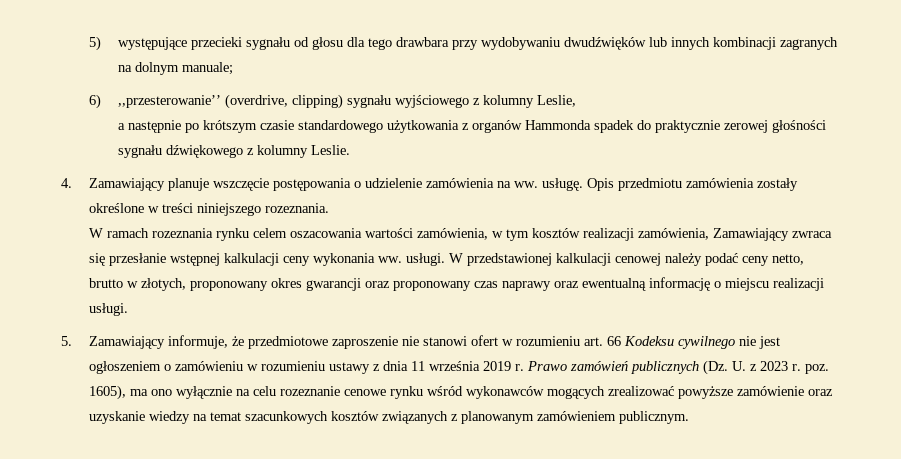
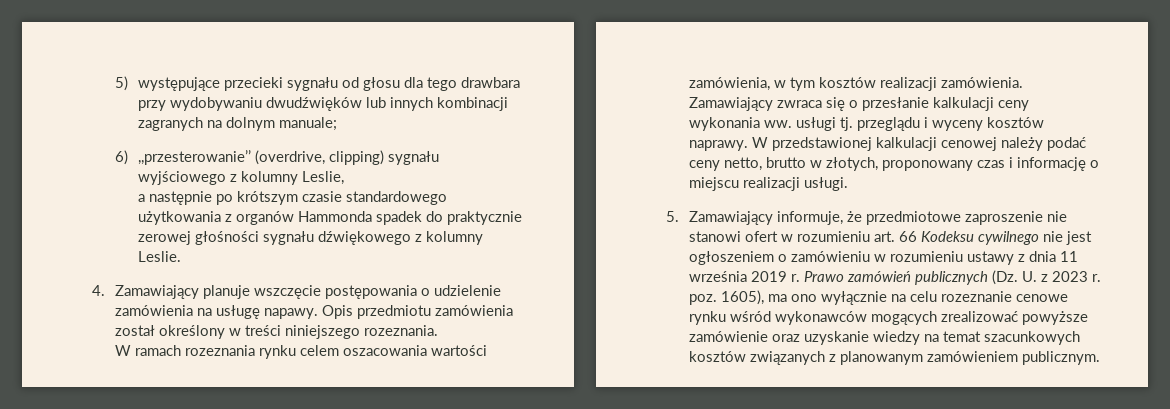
- 4. Zamawiający planuje wszczęcie postępowania o udzielenie zamówienia na ww. usługę.
+ 4. Zamawiający planuje wszczęcie postępowania o udzielenie zamówienia na usługę napawy.
- Opis przedmiotu zamówienia zostały określone w treści niniejszego rozeznania.
+ Opis przedmiotu zamówienia został określony w treści niniejszego rozeznania.
- W ramach rozeznania rynku celem oszacowania wartości zamówienia, w tym kosztów realizacji zamówienia, Zamawiający zwraca się przesłanie wstępnej kalkulacji ceny wykonania ww. usługi.
+ W ramach rozeznania rynku celem oszacowania wartości zamówienia, w tym kosztów realizacji zamówienia. Zamawiający zwraca się o przesłanie kalkulacji ceny wykonania ww. usługi tj. przeglądu i wyceny kosztów naprawy.
- W przedstawionej kalkulacji cenowej należy podać ceny netto, brutto w złotych, proponowany okres gwarancji oraz proponowany czas naprawy oraz ewentualną informację o miejscu realizacji usługi.
+ W przedstawionej kalkulacji cenowej należy podać ceny netto, brutto w złotych, proponowany czas i informację o miejscu realizacji usługi.

